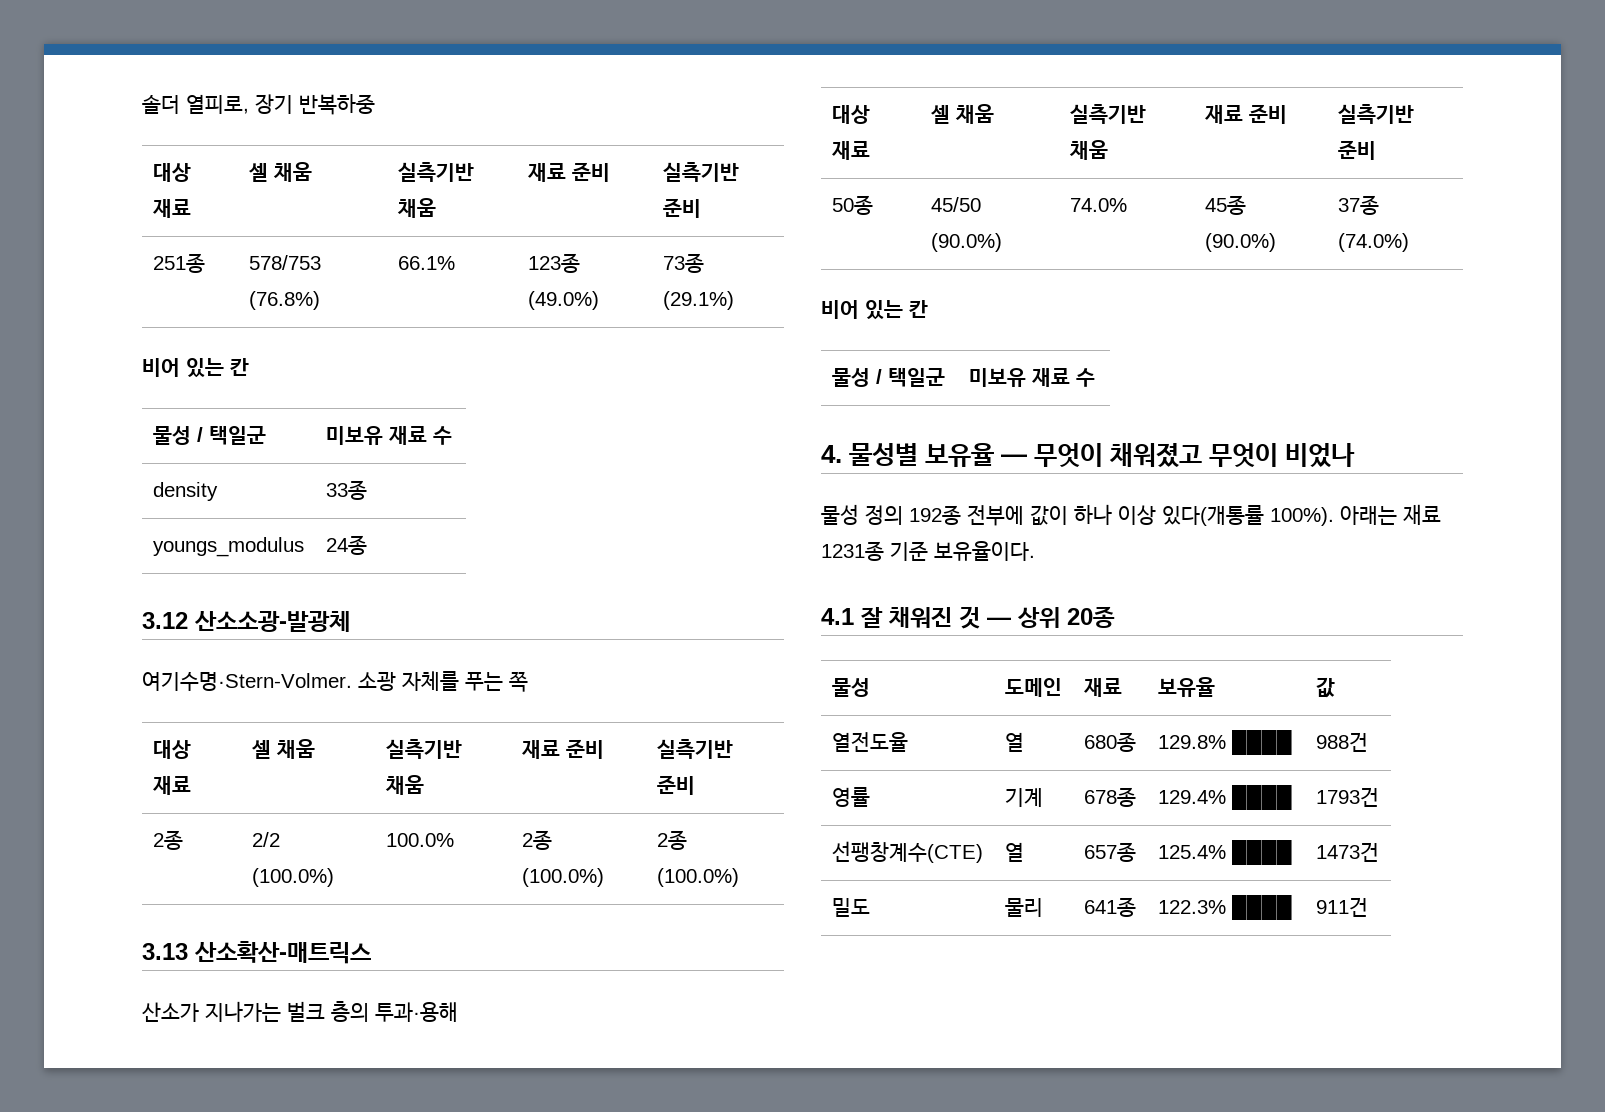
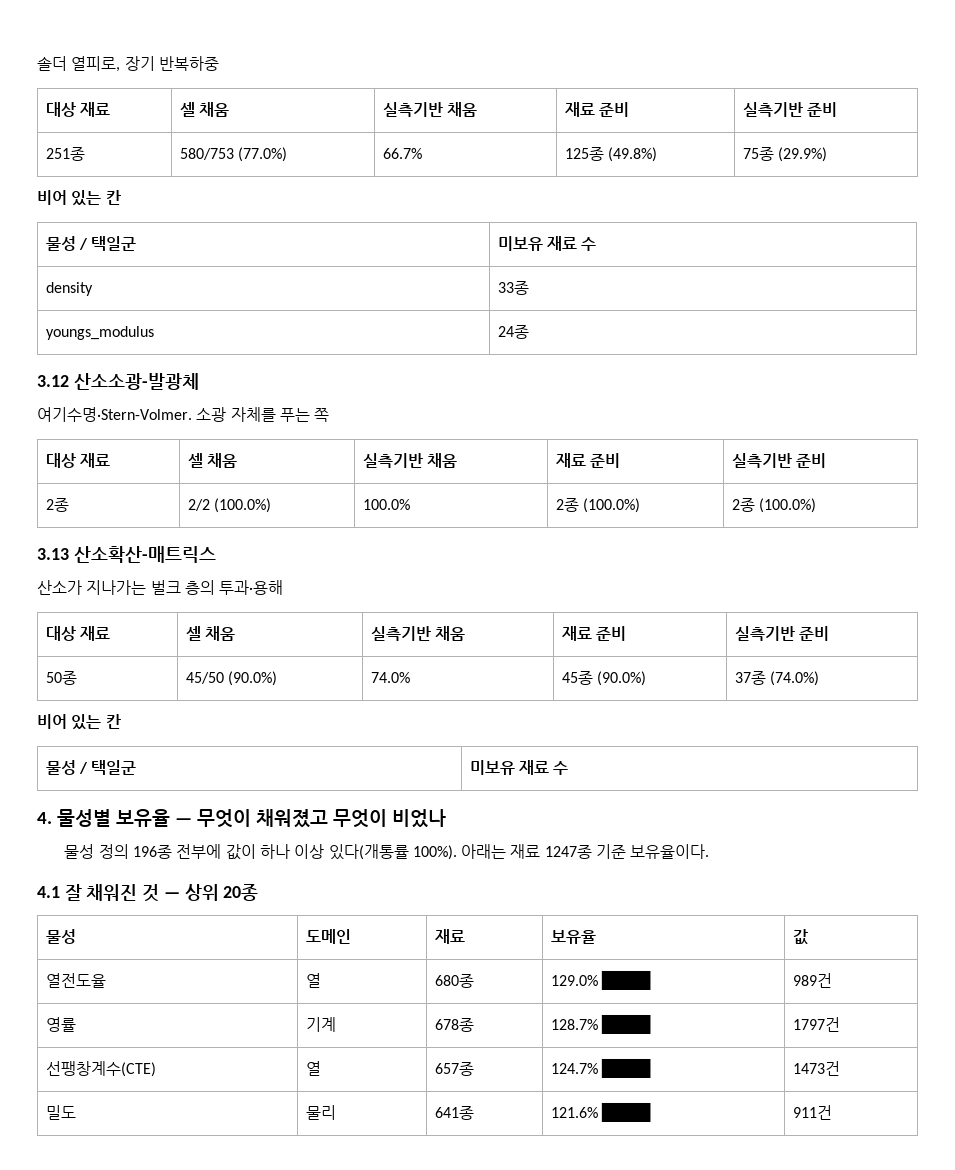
- 251종 | 578/753 (76.8%) | 66.1% | 123종 (49.0%) | 73종 (29.1%)
+ 251종 | 580/753 (77.0%) | 66.7% | 125종 (49.8%) | 75종 (29.9%)
- 물성 정의 192종 전부에 값이 하나 이상 있다(개통률 100%).
+ 물성 정의 196종 전부에 값이 하나 이상 있다(개통률 100%).
- 아래는 재료 1231종 기준 보유율이다.
+ 아래는 재료 1247종 기준 보유율이다.
- 열전도율 | 열 | 680종 | 129.8% ████ | 988건
+ 열전도율 | 열 | 680종 | 129.0% ████ | 989건
- 영률 | 기계 | 678종 | 129.4% ████ | 1793건
+ 영률 | 기계 | 678종 | 128.7% ████ | 1797건
- 선팽창계수(CTE) | 열 | 657종 | 125.4% ████ | 1473건
+ 선팽창계수(CTE) | 열 | 657종 | 124.7% ████ | 1473건
- 밀도 | 물리 | 641종 | 122.3% ████ | 911건
+ 밀도 | 물리 | 641종 | 121.6% ████ | 911건

